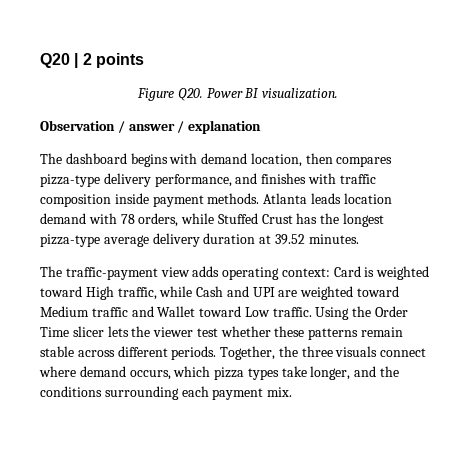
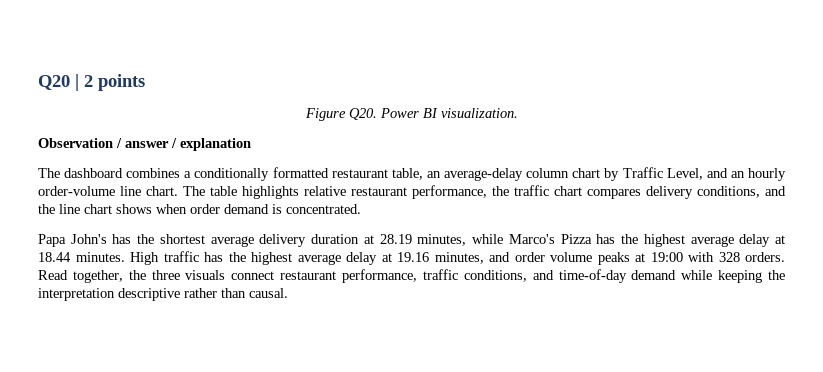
- The dashboard begins with demand location, then compares pizza-type delivery performance, and finishes with traffic composition inside payment methods. Atlanta leads location demand with 78 orders, while Stuffed Crust has the longest pizza-type average delivery duration at 39.52 minutes.
- The traffic-payment view adds operating context: Card is weighted toward High traffic, while Cash and UPI are weighted toward Medium traffic and Wallet toward Low traffic. Using the Order Time slicer lets the viewer test whether these patterns remain stable across different periods. Together, the three visuals connect where demand occurs, which pizza types take longer, and the conditions surrounding each payment mix.
+ The dashboard combines a conditionally formatted restaurant table, an average-delay column chart by Traffic Level, and an hourly order-volume line chart. The table highlights relative restaurant performance, the traffic chart compares delivery conditions, and the line chart shows when order demand is concentrated.
+ Papa John's has the shortest average delivery duration at 28.19 minutes, while Marco's Pizza has the highest average delay at 18.44 minutes. High traffic has the highest average delay at 19.16 minutes, and order volume peaks at 19:00 with 328 orders. Read together, the three visuals connect restaurant performance, traffic conditions, and time-of-day demand while keeping the interpretation descriptive rather than causal.

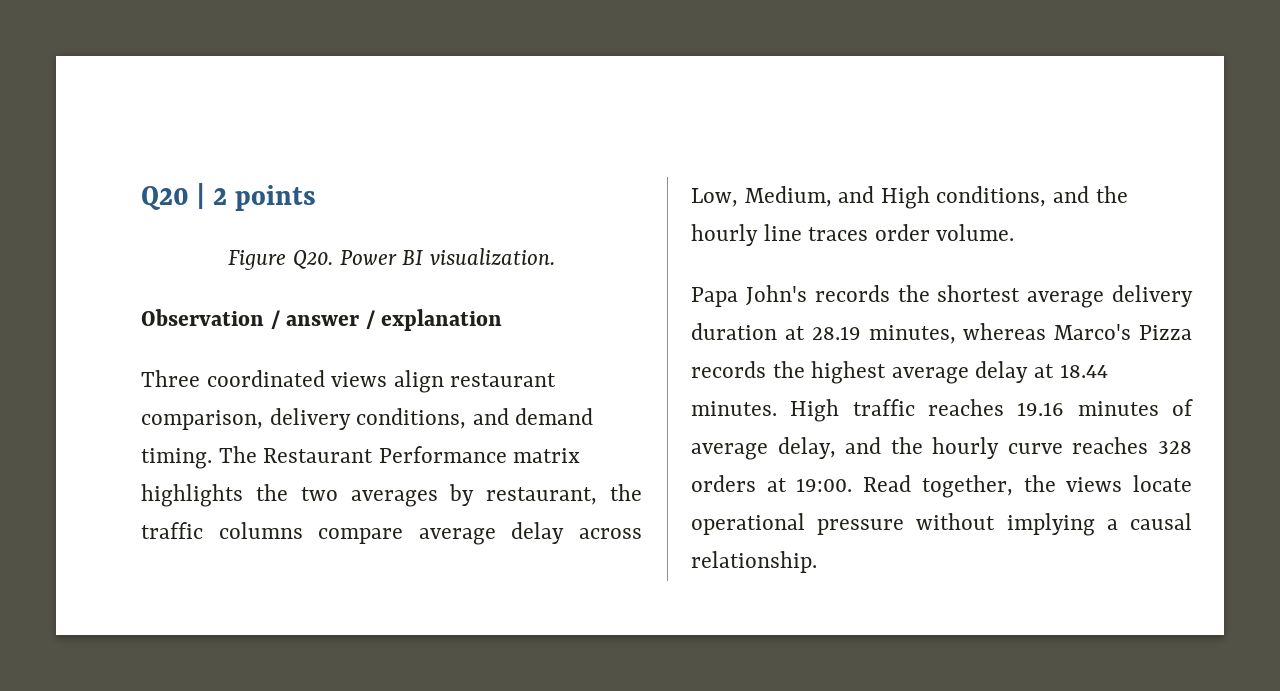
- The dashboard combines a conditionally formatted restaurant table, an average-delay column chart by Traffic Level, and an hourly order-volume line chart. The table highlights relative restaurant performance, the traffic chart compares delivery conditions, and the line chart shows when order demand is concentrated.
+ Three coordinated views align restaurant comparison, delivery conditions, and demand timing. The Restaurant Performance matrix highlights the two averages by restaurant, the traffic columns compare average delay across Low, Medium, and High conditions, and the hourly line traces order volume.
- Papa John's has the shortest average delivery duration at 28.19 minutes, while Marco's Pizza has the highest average delay at 18.44 minutes.
+ Papa John's records the shortest average delivery duration at 28.19 minutes, whereas Marco's Pizza records the highest average delay at 18.44 minutes.
- High traffic has the highest average delay at 19.16 minutes, and order volume peaks at 19:00 with 328 orders. Read together, the three visuals connect restaurant performance, traffic conditions, and time-of-day demand while keeping the interpretation descriptive rather than causal.
+ High traffic reaches 19.16 minutes of average delay, and the hourly curve reaches 328 orders at 19:00. Read together, the views locate operational pressure without implying a causal relationship.

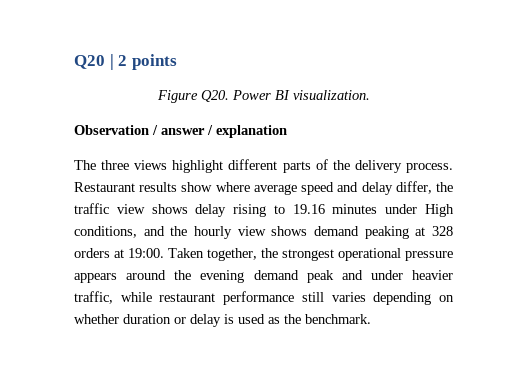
- Three coordinated views align restaurant comparison, delivery conditions, and demand timing. The Restaurant Performance matrix highlights the two averages by restaurant, the traffic columns compare average delay across Low, Medium, and High conditions, and the hourly line traces order volume.
- Papa John's records the shortest average delivery duration at 28.19 minutes, whereas Marco's Pizza records the highest average delay at 18.44 minutes. High traffic reaches 19.16 minutes of average delay, and the hourly curve reaches 328 orders at 19:00.
+ The three views highlight different parts of the delivery process. Restaurant results show where average speed and delay differ, the traffic view shows delay rising to 19.16 minutes under High conditions, and the hourly view shows demand peaking at 328 orders at 19:00.
- Read together, the views locate operational pressure without implying a causal relationship.
+ Taken together, the strongest operational pressure appears around the evening demand peak and under heavier traffic, while restaurant performance still varies depending on whether duration or delay is used as the benchmark.

